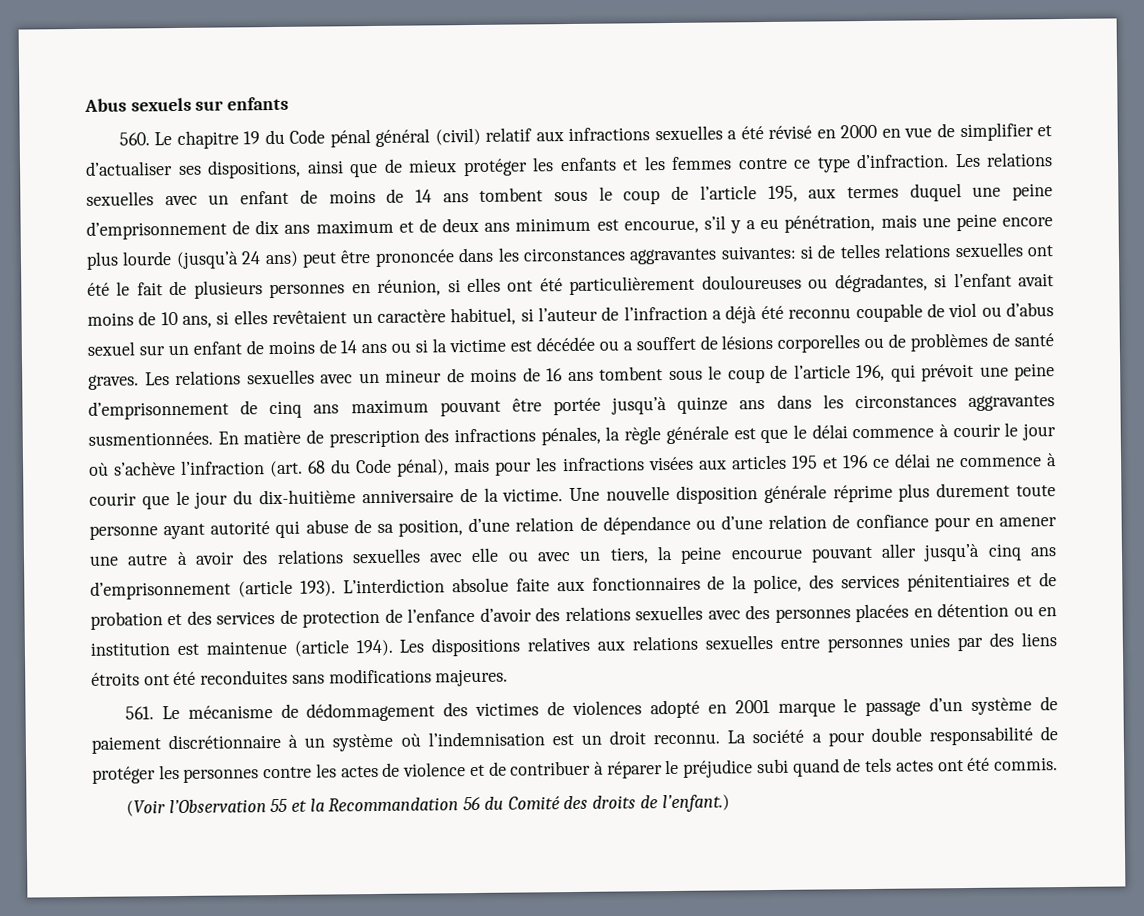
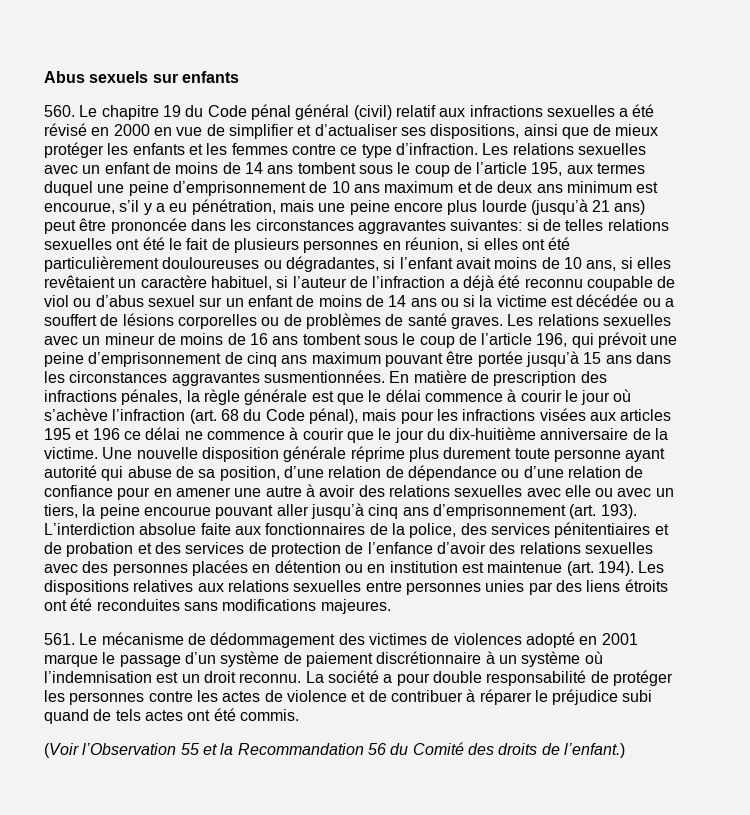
- Les relations sexuelles avec un enfant de moins de 14 ans tombent sous le coup de l’article 195, aux termes duquel une peine d’emprisonnement de dix ans maximum et de deux ans minimum est encourue, s’il y a eu pénétration, mais une peine encore plus lourde (jusqu’à 24 ans) peut être prononcée dans les circonstances aggravantes suivantes:
+ Les relations sexuelles avec un enfant de moins de 14 ans tombent sous le coup de l’article 195, aux termes duquel une peine d’emprisonnement de 10 ans maximum et de deux ans minimum est encourue, s’il y a eu pénétration, mais une peine encore plus lourde (jusqu’à 21 ans) peut être prononcée dans les circonstances aggravantes suivantes:
- Les relations sexuelles avec un mineur de moins de 16 ans tombent sous le coup de l’article 196, qui prévoit une peine d’emprisonnement de cinq ans maximum pouvant être portée jusqu’à quinze ans dans les circonstances aggravantes susmentionnées.
+ Les relations sexuelles avec un mineur de moins de 16 ans tombent sous le coup de l’article 196, qui prévoit une peine d’emprisonnement de cinq ans maximum pouvant être portée jusqu’à 15 ans dans les circonstances aggravantes susmentionnées.
- Une nouvelle disposition générale réprime plus durement toute personne ayant autorité qui abuse de sa position, d’une relation de dépendance ou d’une relation de confiance pour en amener une autre à avoir des relations sexuelles avec elle ou avec un tiers, la peine encourue pouvant aller jusqu’à cinq ans d’emprisonnement (article 193).
+ Une nouvelle disposition générale réprime plus durement toute personne ayant autorité qui abuse de sa position, d’une relation de dépendance ou d’une relation de confiance pour en amener une autre à avoir des relations sexuelles avec elle ou avec un tiers, la peine encourue pouvant aller jusqu’à cinq ans d’emprisonnement (art. 193).
- L’interdiction absolue faite aux fonctionnaires de la police, des services pénitentiaires et de probation et des services de protection de l’enfance d’avoir des relations sexuelles avec des personnes placées en détention ou en institution est maintenue (article 194).
+ L’interdiction absolue faite aux fonctionnaires de la police, des services pénitentiaires et de probation et des services de protection de l’enfance d’avoir des relations sexuelles avec des personnes placées en détention ou en institution est maintenue (art. 194).

